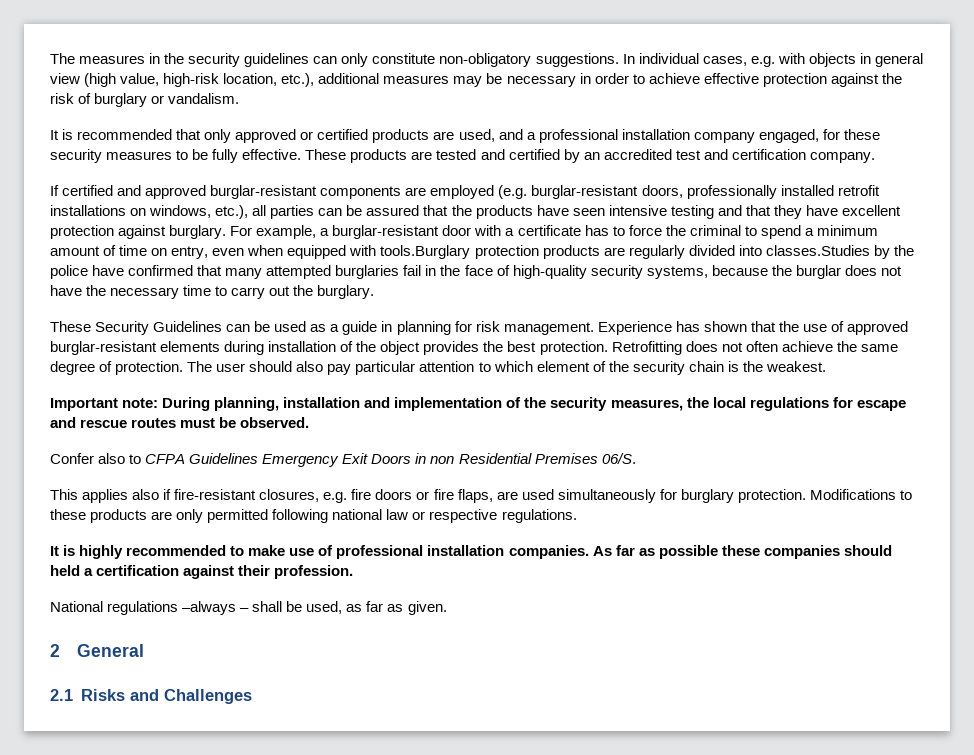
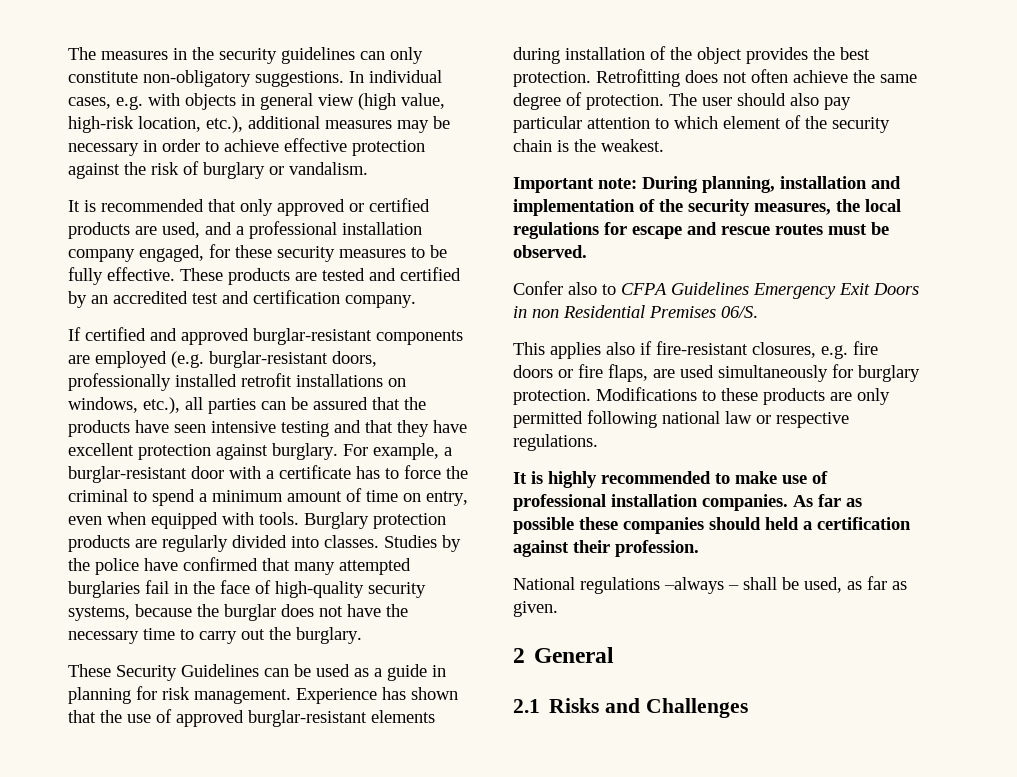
- For example, a burglar-resistant door with a certificate has to force the criminal to spend a minimum amount of time on entry, even when equipped with tools.Burglary protection products are regularly divided into classes.Studies by the police have confirmed that many attempted burglaries fail in the face of high-quality security systems, because the burglar does not have the necessary time to carry out the burglary.
+ For example, a burglar-resistant door with a certificate has to force the criminal to spend a minimum amount of time on entry, even when equipped with tools. Burglary protection products are regularly divided into classes. Studies by the police have confirmed that many attempted burglaries fail in the face of high-quality security systems, because the burglar does not have the necessary time to carry out the burglary.

